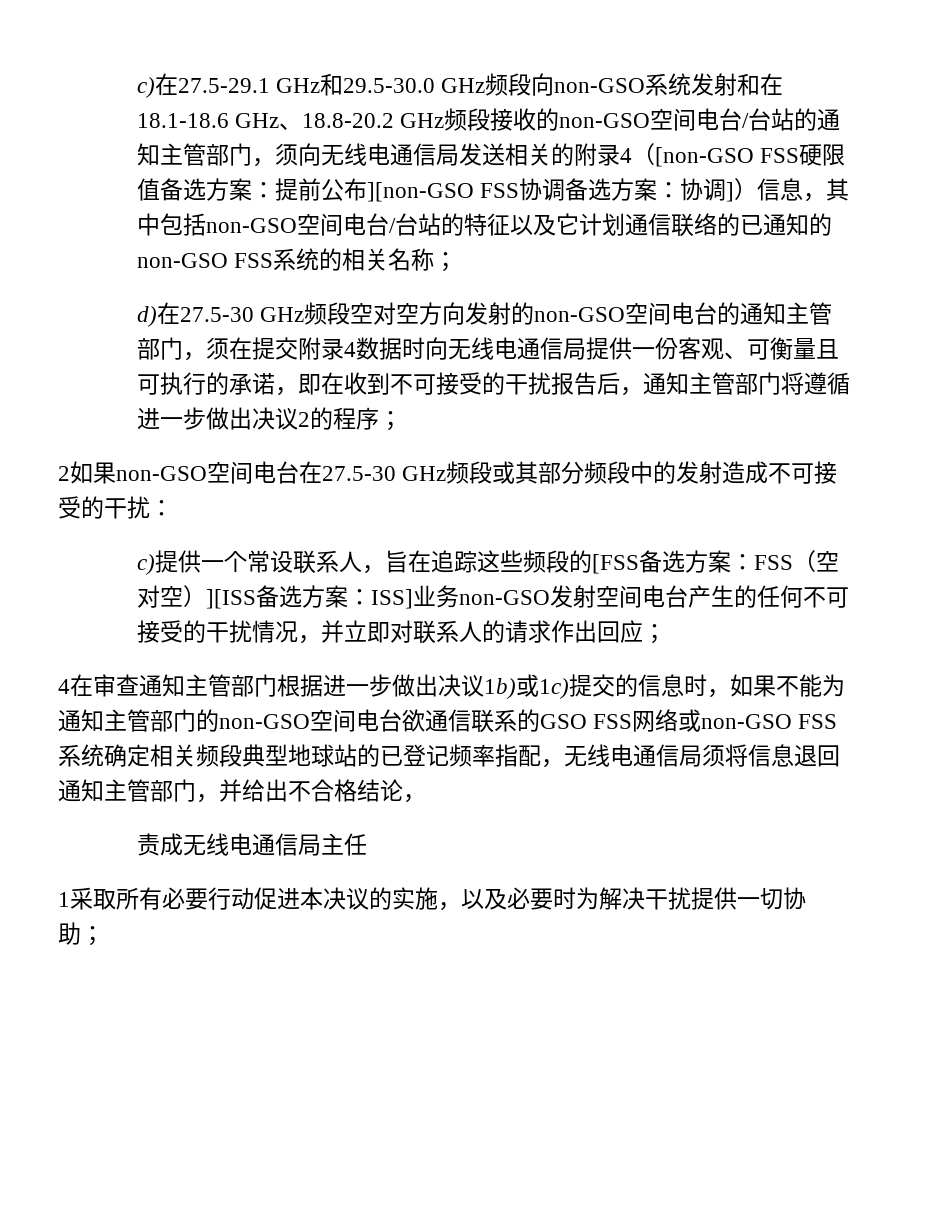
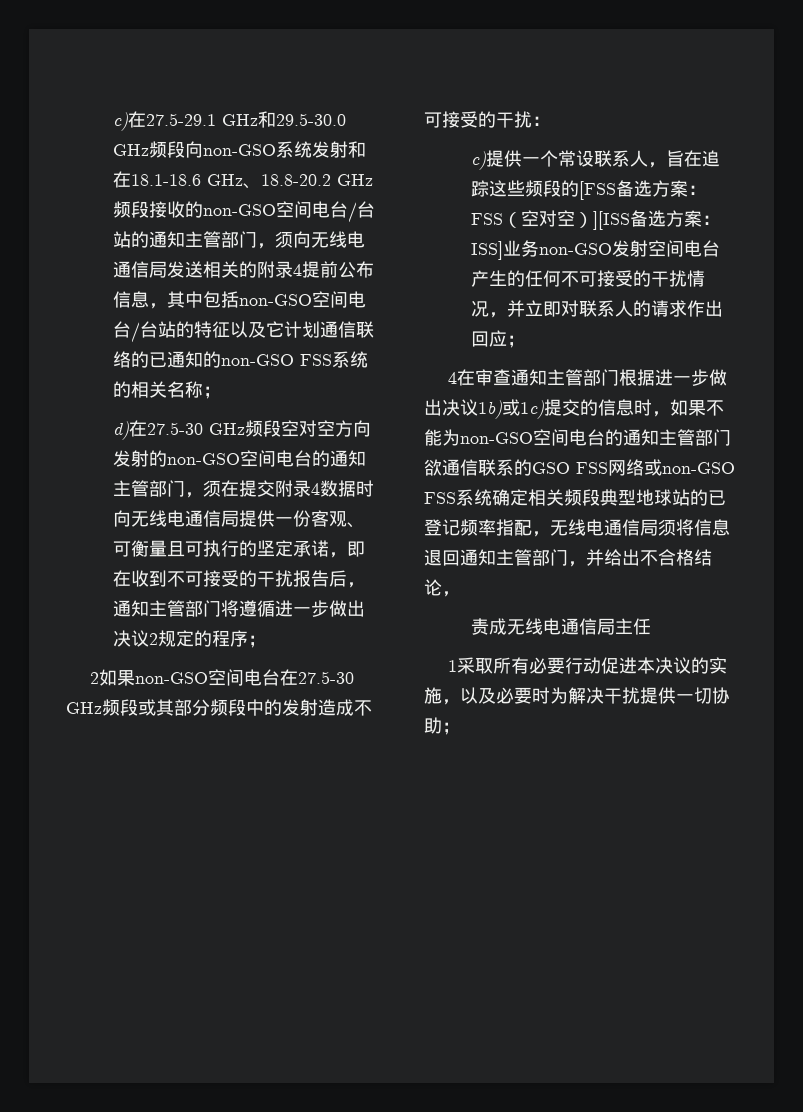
- c)在27.5-29.1 GHz和29.5-30.0 GHz频段向non-GSO系统发射和在18.1-18.6 GHz、18.8-20.2 GHz频段接收的non-GSO空间电台/台站的通知主管部门，须向无线电通信局发送相关的附录4（[non-GSO FSS硬限值备选方案：提前公布][non-GSO FSS协调备选方案：协调]）信息，其中包括non-GSO空间电台/台站的特征以及它计划通信联络的已通知的non-GSO FSS系统的相关名称；
+ c)在27.5-29.1 GHz和29.5-30.0 GHz频段向non-GSO系统发射和在18.1-18.6 GHz、18.8-20.2 GHz频段接收的non-GSO空间电台/台站的通知主管部门，须向无线电通信局发送相关的附录4提前公布信息，其中包括non-GSO空间电台/台站的特征以及它计划通信联络的已通知的non-GSO FSS系统的相关名称；
- d)在27.5-30 GHz频段空对空方向发射的non-GSO空间电台的通知主管部门，须在提交附录4数据时向无线电通信局提供一份客观、可衡量且可执行的承诺，即在收到不可接受的干扰报告后，通知主管部门将遵循进一步做出决议2的程序；
+ d)在27.5-30 GHz频段空对空方向发射的non-GSO空间电台的通知主管部门，须在提交附录4数据时向无线电通信局提供一份客观、可衡量且可执行的坚定承诺，即在收到不可接受的干扰报告后，通知主管部门将遵循进一步做出决议2规定的程序；
- 4在审查通知主管部门根据进一步做出决议1b)或1c)提交的信息时，如果不能为通知主管部门的non-GSO空间电台欲通信联系的GSO FSS网络或non-GSO FSS系统确定相关频段典型地球站的已登记频率指配，无线电通信局须将信息退回通知主管部门，并给出不合格结论，
+ 4在审查通知主管部门根据进一步做出决议1b)或1c)提交的信息时，如果不能为non-GSO空间电台的通知主管部门欲通信联系的GSO FSS网络或non-GSO FSS系统确定相关频段典型地球站的已登记频率指配，无线电通信局须将信息退回通知主管部门，并给出不合格结论，

